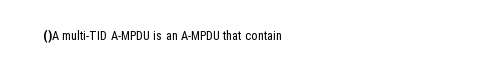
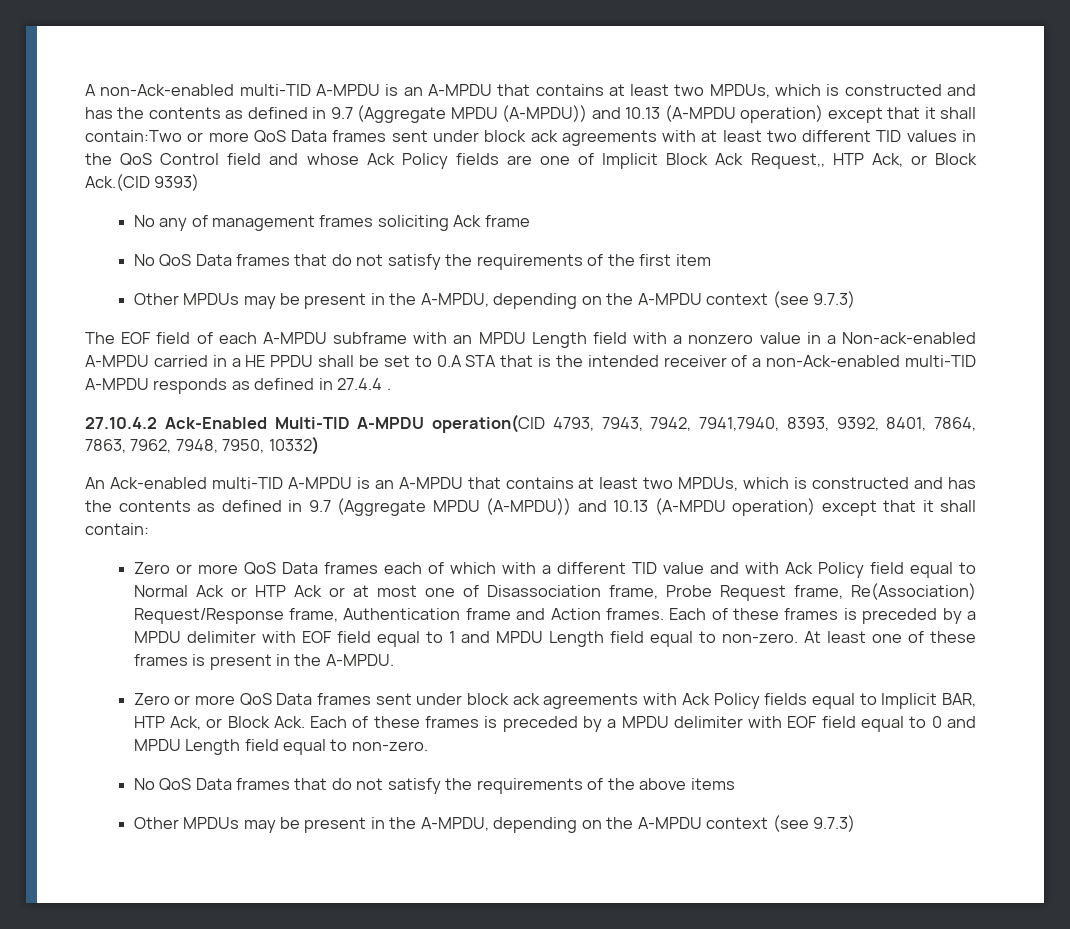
- ()A multi-TID A-MPDU is an A-MPDU that contain
+ A non-Ack-enabled multi-TID A-MPDU is an A-MPDU that contains at least two MPDUs, which is constructed and has the contents as defined in 9.7 (Aggregate MPDU (A-MPDU)) and 10.13 (A-MPDU operation) except that it shall contain:Two or more QoS Data frames sent under block ack agreements with at least two different TID values in the QoS Control field and whose Ack Policy fields are one of Implicit Block Ack Request,, HTP Ack, or Block Ack.(CID 9393)
+ No any of management frames soliciting Ack frame
+ No QoS Data frames that do not satisfy the requirements of the first item
+ Other MPDUs may be present in the A-MPDU, depending on the A-MPDU context (see 9.7.3)
+ The EOF field of each A-MPDU subframe with an MPDU Length field with a nonzero value in a Non-ack-enabled A-MPDU carried in a HE PPDU shall be set to 0.A STA that is the intended receiver of a non-Ack-enabled multi-TID A-MPDU responds as defined in 27.4.4 .
+ 27.10.4.2 Ack-Enabled Multi-TID A-MPDU operation(CID 4793, 7943, 7942, 7941,7940, 8393, 9392, 8401, 7864, 7863, 7962, 7948, 7950, 10332)
+ An Ack-enabled multi-TID A-MPDU is an A-MPDU that contains at least two MPDUs, which is constructed and has the contents as defined in 9.7 (Aggregate MPDU (A-MPDU)) and 10.13 (A-MPDU operation) except that it shall contain:
+ Zero or more QoS Data frames each of which with a different TID value and with Ack Policy field equal to Normal Ack or HTP Ack or at most one of Disassociation frame, Probe Request frame, Re(Association) Request/Response frame, Authentication frame and Action frames. Each of these frames is preceded by a MPDU delimiter with EOF field equal to 1 and MPDU Length field equal to non-zero. At least one of these frames is present in the A-MPDU.
+ Zero or more QoS Data frames sent under block ack agreements with Ack Policy fields equal to Implicit BAR, HTP Ack, or Block Ack. Each of these frames is preceded by a MPDU delimiter with EOF field equal to 0 and MPDU Length field equal to non-zero.
+ No QoS Data frames that do not satisfy the requirements of the above items
+ Other MPDUs may be present in the A-MPDU, depending on the A-MPDU context (see 9.7.3)

